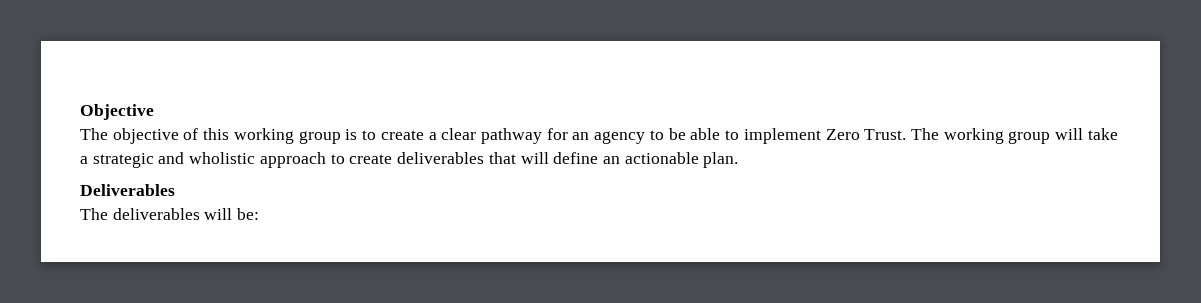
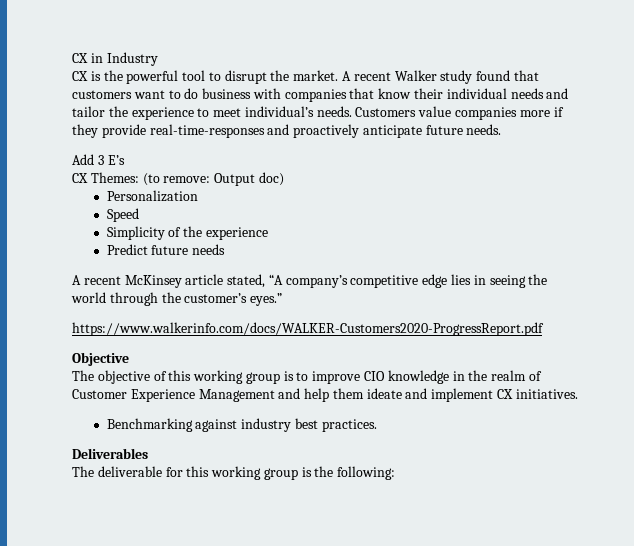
+ CX in Industry
+ CX is the powerful tool to disrupt the market. A recent Walker study found that customers want to do business with companies that know their individual needs and tailor the experience to meet individual’s needs. Customers value companies more if they provide real-time-responses and proactively anticipate future needs.
+ Add 3 E’s
+ CX Themes: (to remove: Output doc)
+ Personalization
+ Speed
+ Simplicity of the experience
+ Predict future needs
+ A recent McKinsey article stated, “A company’s competitive edge lies in seeing the world through the customer’s eyes.”
+ https://www.walkerinfo.com/docs/WALKER-Customers2020-ProgressReport.pdf
- The objective of this working group is to create a clear pathway for an agency to be able to implement Zero Trust. The working group will take a strategic and wholistic approach to create deliverables that will define an actionable plan.
+ The objective of this working group is to improve CIO knowledge in the realm of Customer Experience Management and help them ideate and implement CX initiatives.
+ Benchmarking against industry best practices.
  Deliverables
- The deliverables will be:
+ The deliverable for this working group is the following:

